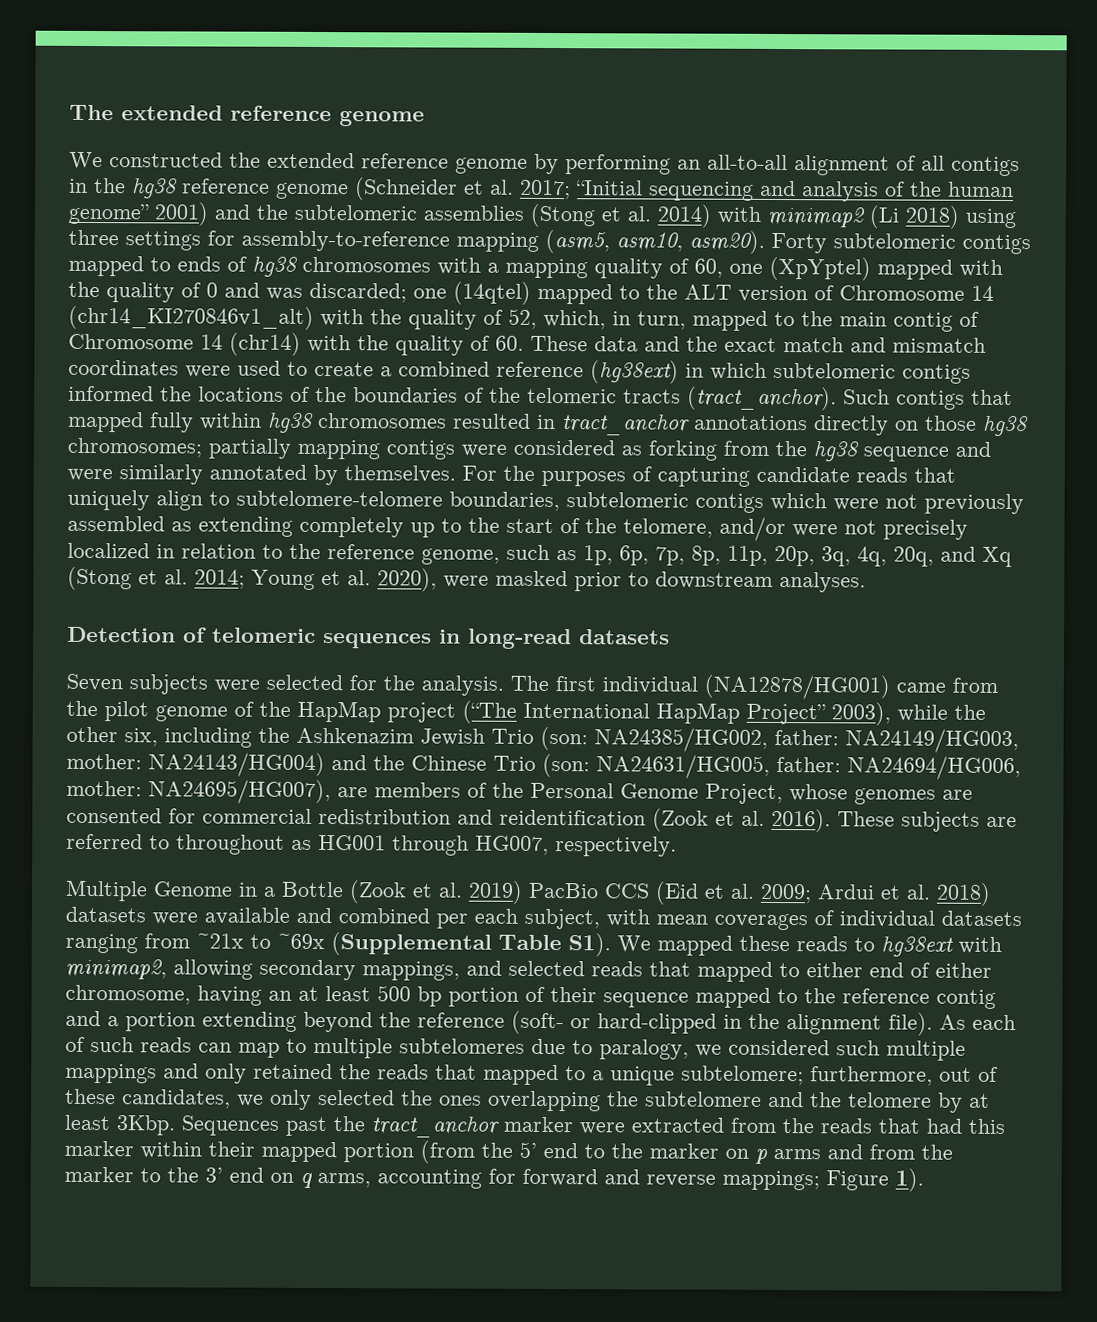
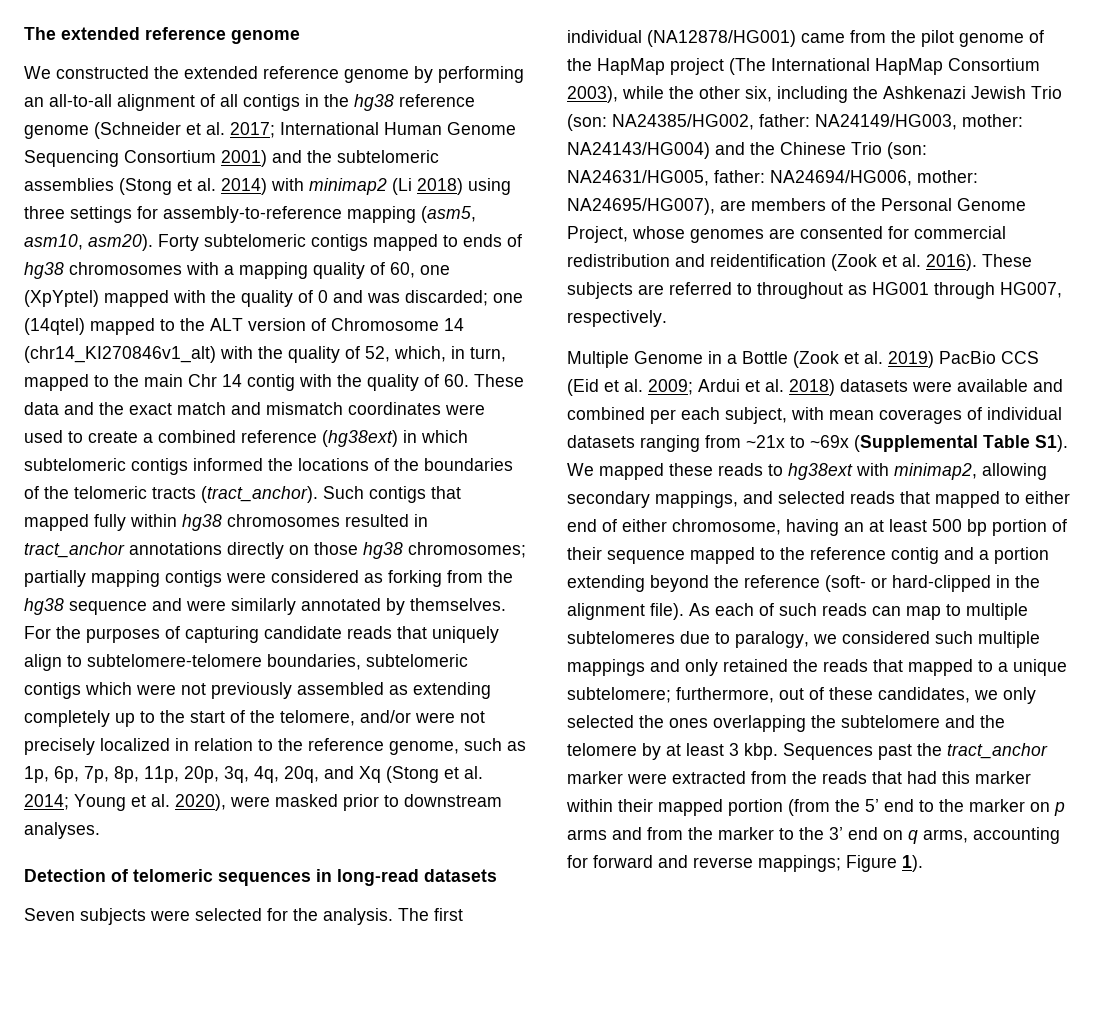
- We constructed the extended reference genome by performing an all-to-all alignment of all contigs in the hg38 reference genome (Schneider et al. 2017; “Initial sequencing and analysis of the human genome” 2001) and the subtelomeric assemblies (Stong et al. 2014) with minimap2 (Li 2018) using three settings for assembly-to-reference mapping (asm5, asm10, asm20).
+ We constructed the extended reference genome by performing an all-to-all alignment of all contigs in the hg38 reference genome (Schneider et al. 2017; International Human Genome Sequencing Consortium 2001) and the subtelomeric assemblies (Stong et al. 2014) with minimap2 (Li 2018) using three settings for assembly-to-reference mapping (asm5, asm10, asm20).
- one (14qtel) mapped to the ALT version of Chromosome 14 (chr14_KI270846v1_alt) with the quality of 52, which, in turn, mapped to the main contig of Chromosome 14 (chr14) with the quality of 60. These data and the exact match and mismatch coordinates were used to create a combined reference (hg38ext) in which subtelomeric contigs informed the locations of the boundaries of the telomeric tracts (tract_anchor).
+ one (14qtel) mapped to the ALT version of Chromosome 14 (chr14_KI270846v1_alt) with the quality of 52, which, in turn, mapped to the main Chr 14 contig with the quality of 60. These data and the exact match and mismatch coordinates were used to create a combined reference (hg38ext) in which subtelomeric contigs informed the locations of the boundaries of the telomeric tracts (tract_anchor).
- The first individual (NA12878/HG001) came from the pilot genome of the HapMap project (“The International HapMap Project” 2003), while the other six, including the Ashkenazim Jewish Trio (son: NA24385/HG002, father: NA24149/HG003, mother: NA24143/HG004) and the Chinese Trio (son: NA24631/HG005, father: NA24694/HG006, mother: NA24695/HG007), are members of the Personal Genome Project, whose genomes are consented for commercial redistribution and reidentification (Zook et al. 2016).
+ The first individual (NA12878/HG001) came from the pilot genome of the HapMap project (The International HapMap Consortium 2003), while the other six, including the Ashkenazi Jewish Trio (son: NA24385/HG002, father: NA24149/HG003, mother: NA24143/HG004) and the Chinese Trio (son: NA24631/HG005, father: NA24694/HG006, mother: NA24695/HG007), are members of the Personal Genome Project, whose genomes are consented for commercial redistribution and reidentification (Zook et al. 2016).
- As each of such reads can map to multiple subtelomeres due to paralogy, we considered such multiple mappings and only retained the reads that mapped to a unique subtelomere; furthermore, out of these candidates, we only selected the ones overlapping the subtelomere and the telomere by at least 3Kbp.
+ As each of such reads can map to multiple subtelomeres due to paralogy, we considered such multiple mappings and only retained the reads that mapped to a unique subtelomere; furthermore, out of these candidates, we only selected the ones overlapping the subtelomere and the telomere by at least 3 kbp.

